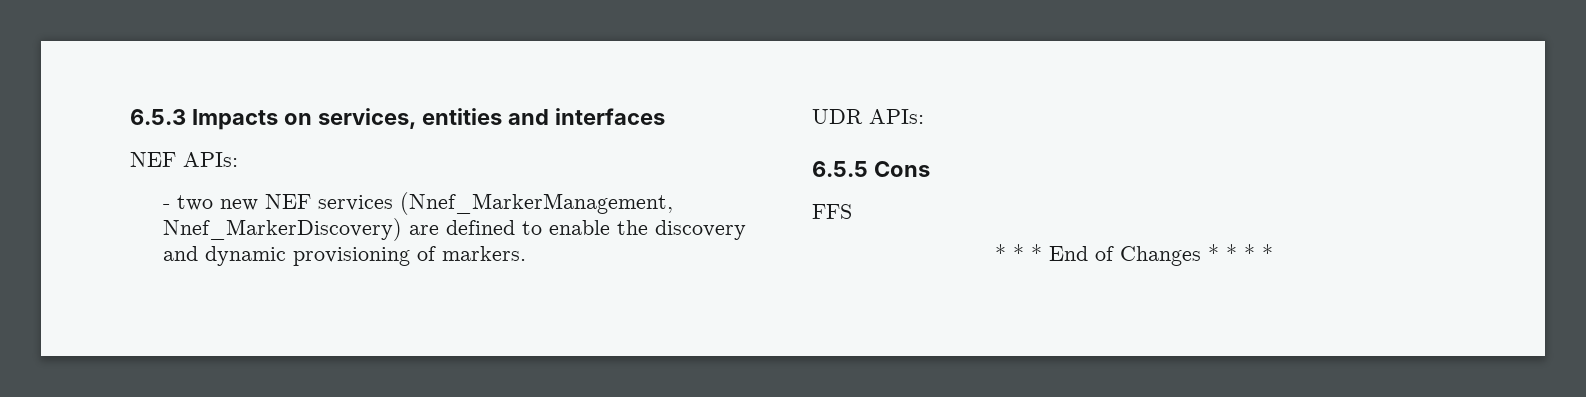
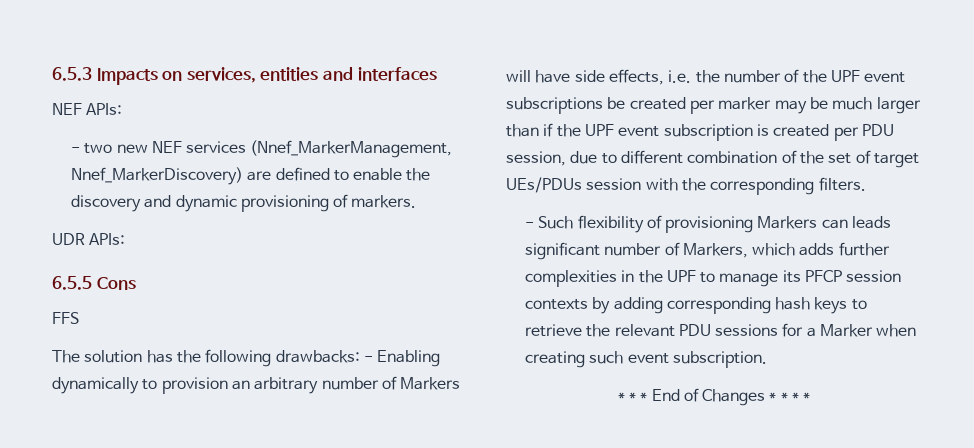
+ The solution has the following drawbacks: - Enabling dynamically to provision an arbitrary number of Markers will have side effects, i.e. the number of the UPF event subscriptions be created per marker may be much larger than if the UPF event subscription is created per PDU session, due to different combination of the set of target UEs/PDUs session with the corresponding filters.
+ - Such flexibility of provisioning Markers can leads significant number of Markers, which adds further complexities in the UPF to manage its PFCP session contexts by adding corresponding hash keys to retrieve the relevant PDU sessions for a Marker when creating such event subscription.

